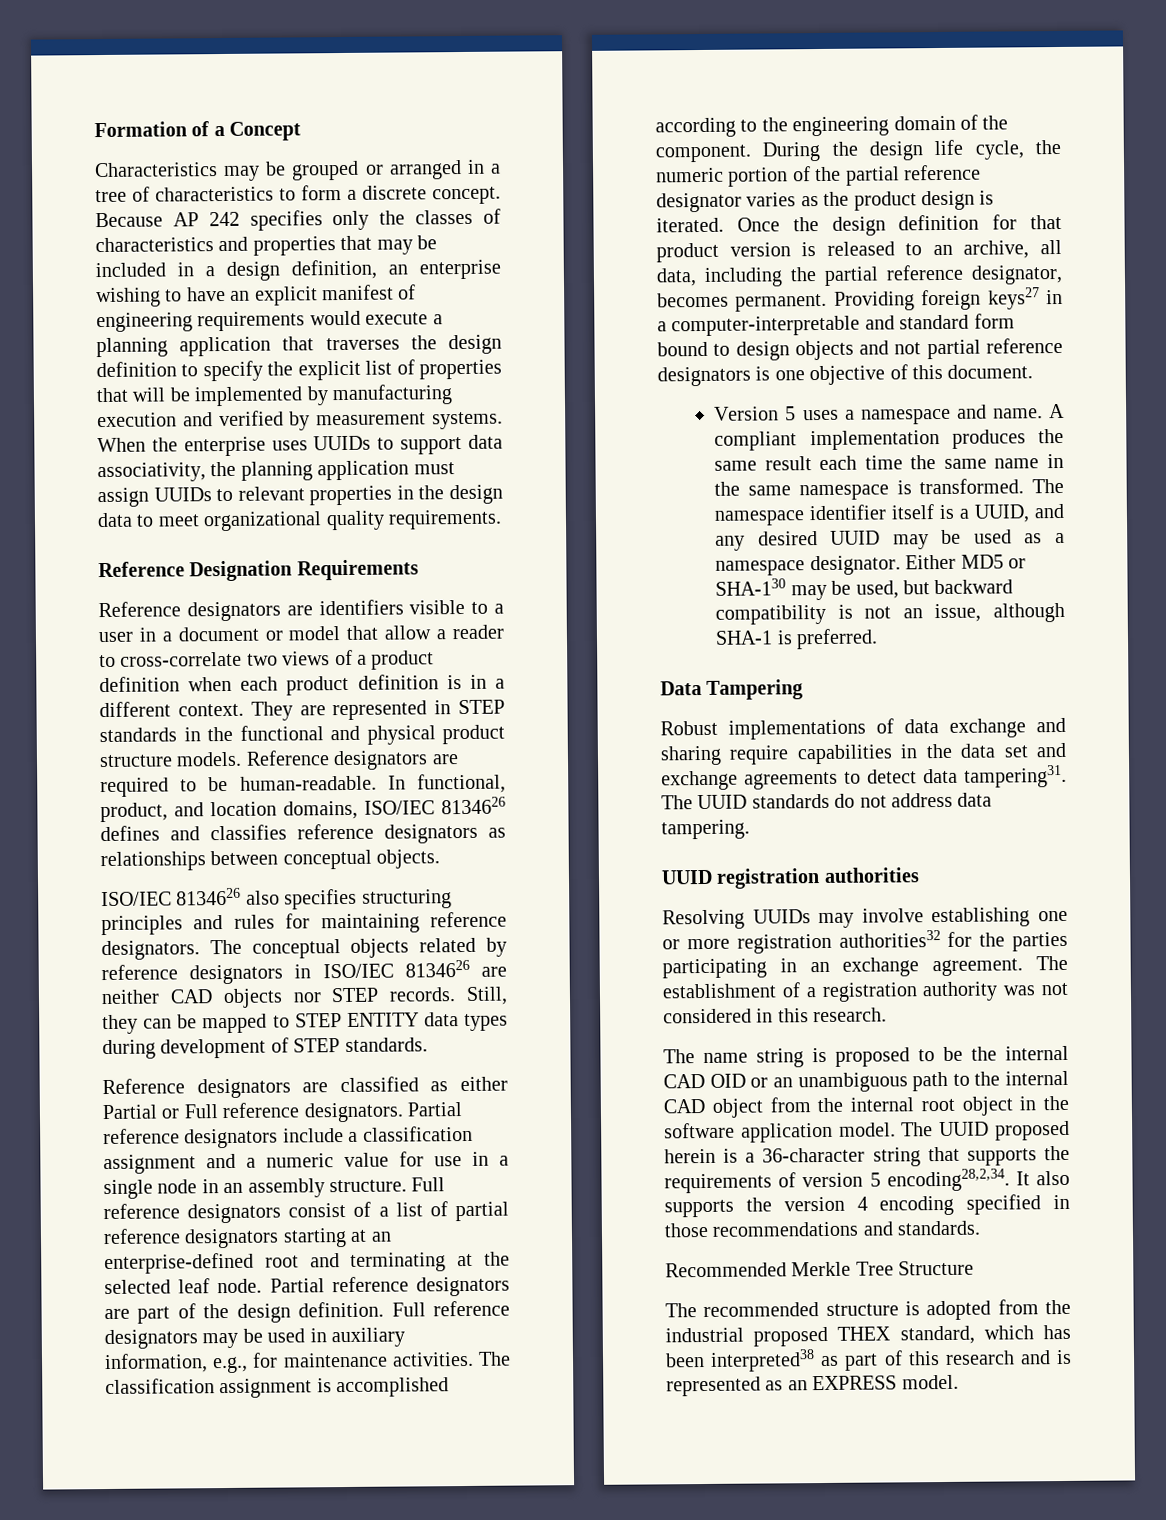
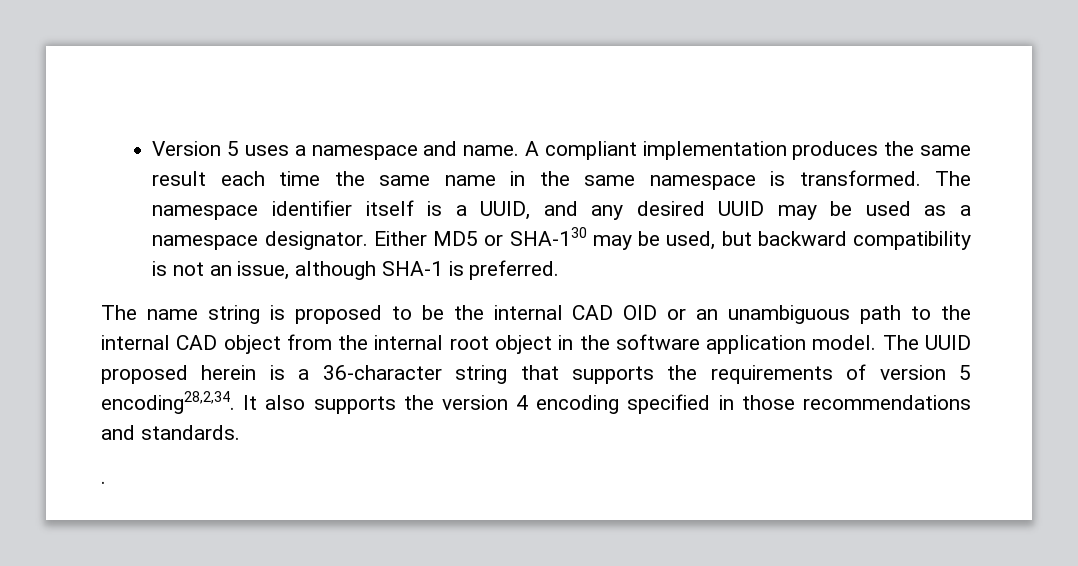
- Formation of a Concept
- Characteristics may be grouped or arranged in a tree of characteristics to form a discrete concept. Because AP 242 specifies only the classes of characteristics and properties that may be included in a design definition, an enterprise wishing to have an explicit manifest of engineering requirements would execute a planning application that traverses the design definition to specify the explicit list of properties that will be implemented by manufacturing execution and verified by measurement systems. When the enterprise uses UUIDs to support data associativity, the planning application must assign UUIDs to relevant properties in the design data to meet organizational quality requirements.
- Reference Designation Requirements
- Reference designators are identifiers visible to a user in a document or model that allow a reader to cross-correlate two views of a product definition when each product definition is in a different context. They are represented in STEP standards in the functional and physical product structure models. Reference designators are required to be human-readable. In functional, product, and location domains, ISO/IEC 8134626 defines and classifies reference designators as relationships between conceptual objects.
- ISO/IEC 8134626 also specifies structuring principles and rules for maintaining reference designators. The conceptual objects related by reference designators in ISO/IEC 8134626 are neither CAD objects nor STEP records. Still, they can be mapped to STEP ENTITY data types during development of STEP standards.
- Reference designators are classified as either Partial or Full reference designators. Partial reference designators include a classification assignment and a numeric value for use in a single node in an assembly structure. Full reference designators consist of a list of partial reference designators starting at an enterprise-defined root and terminating at the selected leaf node. Partial reference designators are part of the design definition. Full reference designators may be used in auxiliary information, e.g., for maintenance activities. The classification assignment is accomplished according to the engineering domain of the component. During the design life cycle, the numeric portion of the partial reference designator varies as the product design is iterated. Once the design definition for that product version is released to an archive, all data, including the partial reference designator, becomes permanent. Providing foreign keys27 in a computer-interpretable and standard form bound to design objects and not partial reference designators is one objective of this document.
- Data Tampering
- Robust implementations of data exchange and sharing require capabilities in the data set and exchange agreements to detect data tampering31. The UUID standards do not address data tampering.
- UUID registration authorities
- Resolving UUIDs may involve establishing one or more registration authorities32 for the parties participating in an exchange agreement. The establishment of a registration authority was not considered in this research.
- Recommended Merkle Tree Structure
- The recommended structure is adopted from the industrial proposed THEX standard, which has been interpreted38 as part of this research and is represented as an EXPRESS model.
+ .

